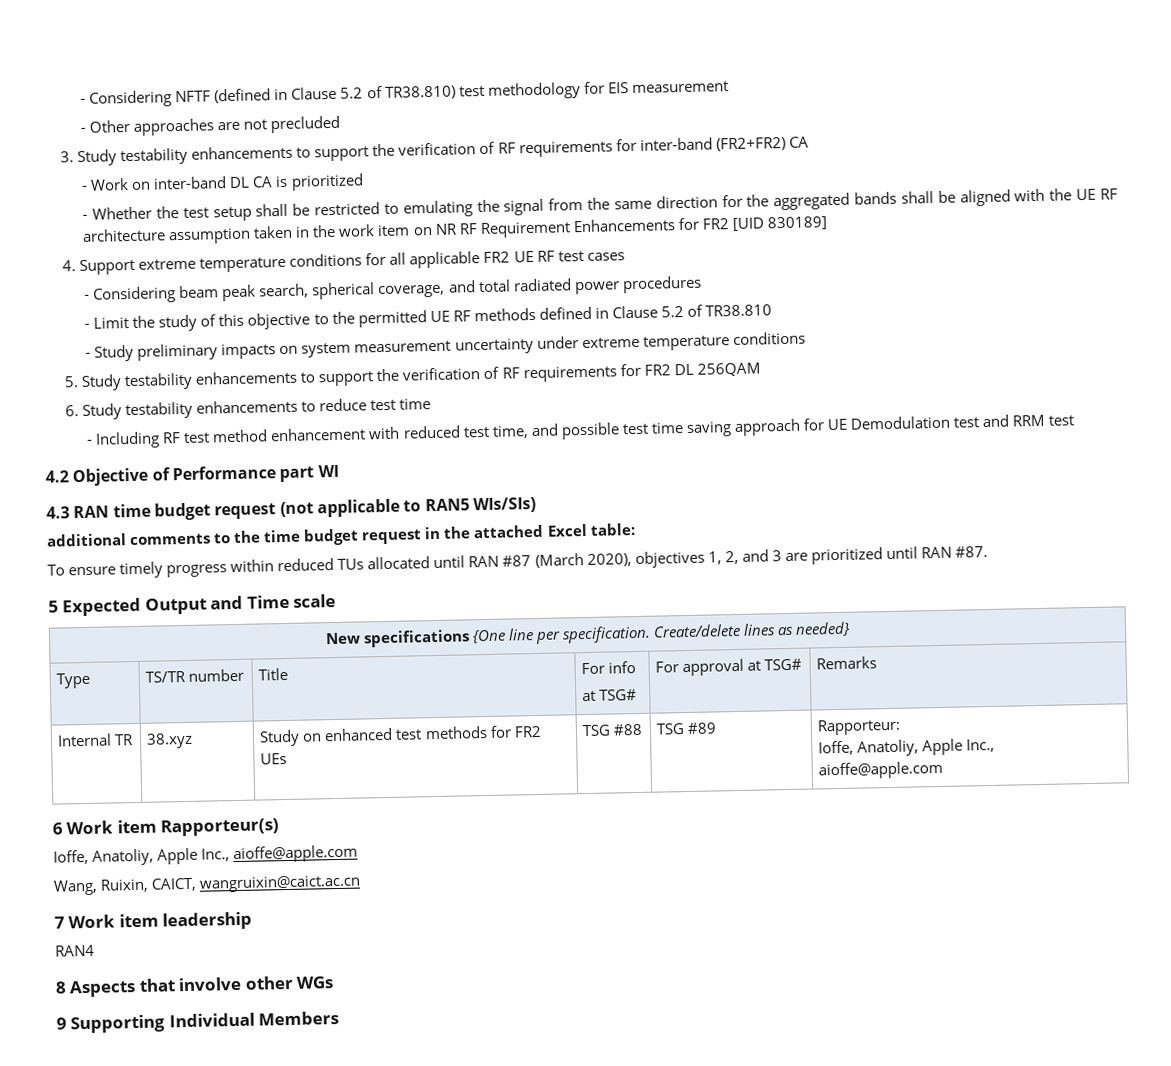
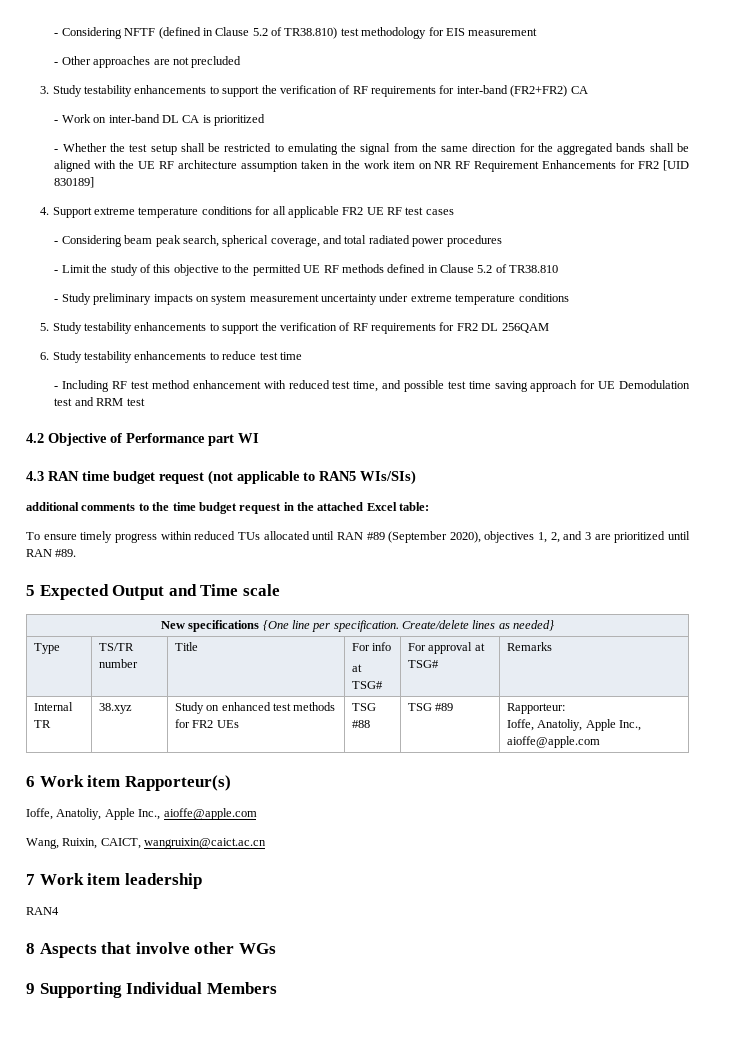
- To ensure timely progress within reduced TUs allocated until RAN #87 (March 2020), objectives 1, 2, and 3 are prioritized until RAN #87.
+ To ensure timely progress within reduced TUs allocated until RAN #89 (September 2020), objectives 1, 2, and 3 are prioritized until RAN #89.

